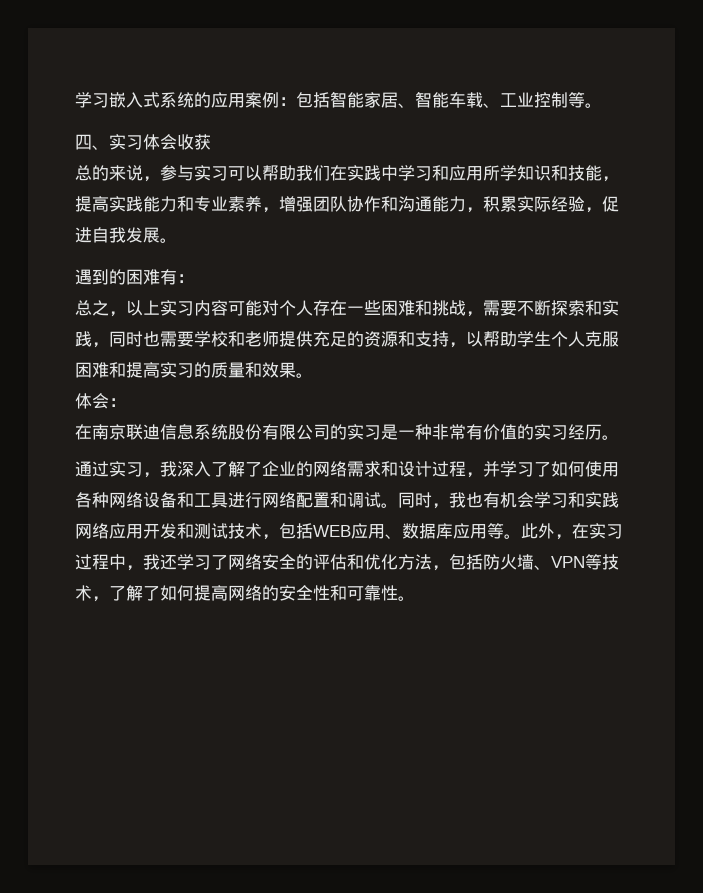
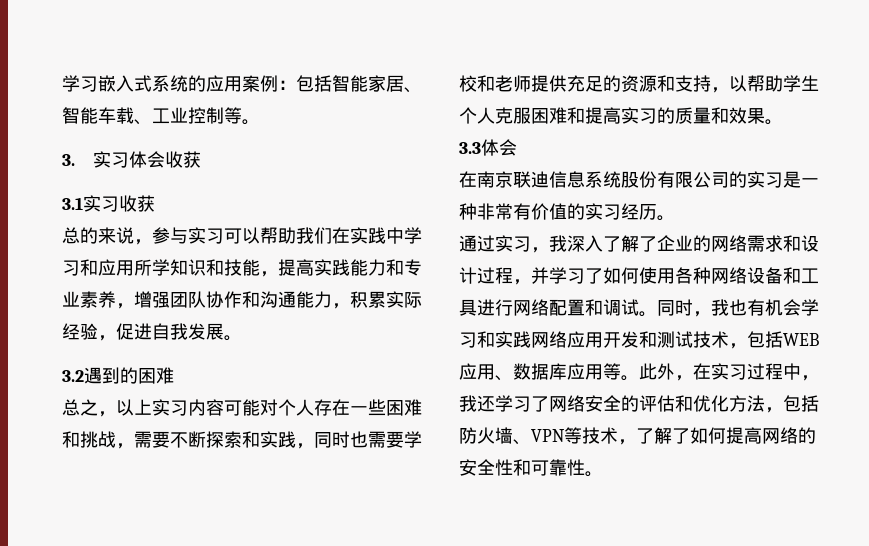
- 四、实习体会收获
+ 3.实习体会收获
+ 3.1实习收获
- 遇到的困难有：
+ 3.2遇到的困难
- 体会：
+ 3.3体会

